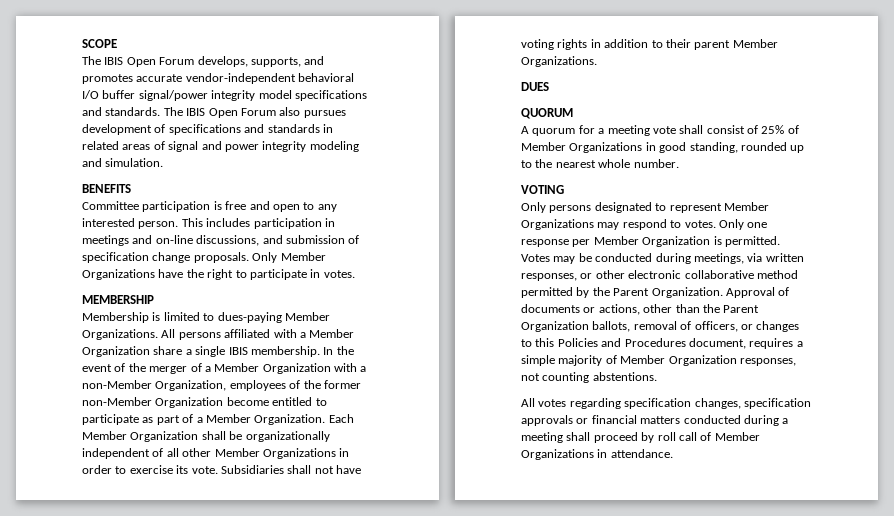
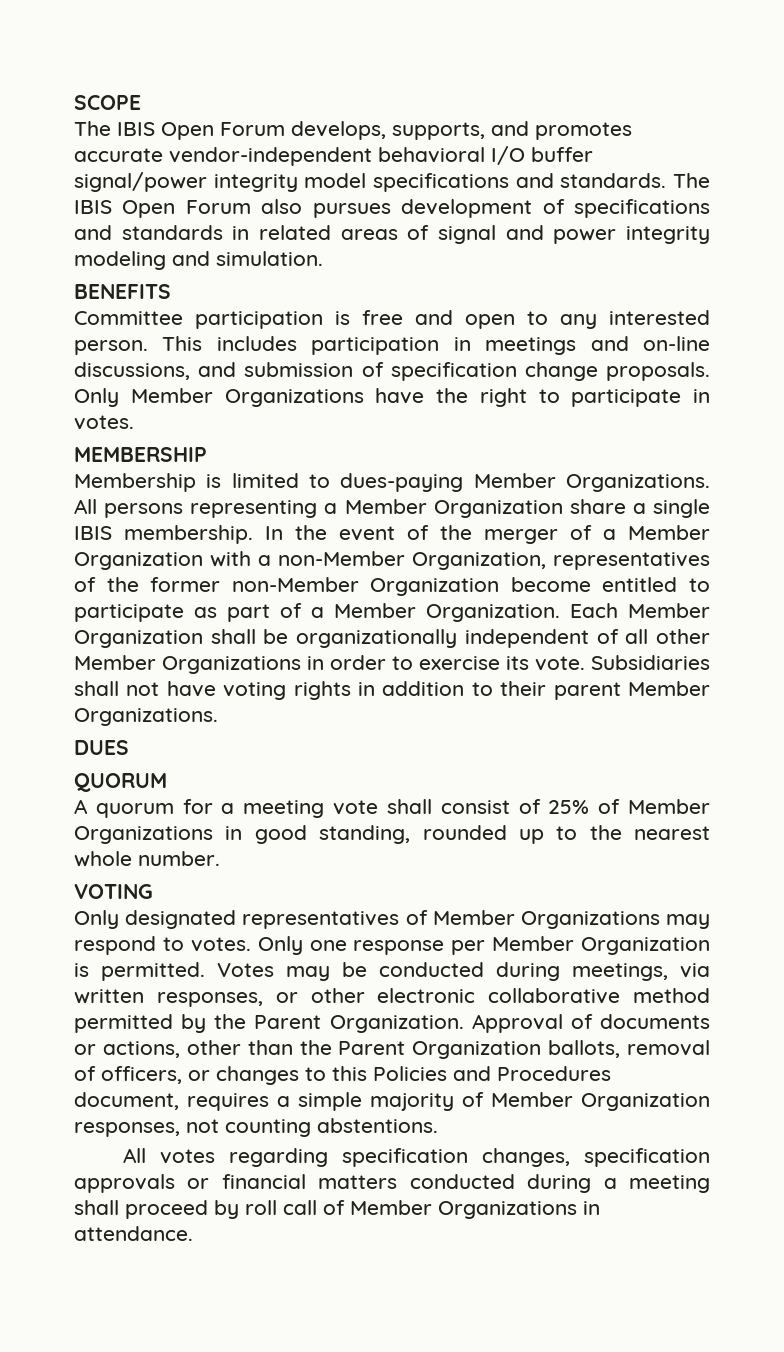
- All persons affiliated with a Member Organization share a single IBIS membership.
+ All persons representing a Member Organization share a single IBIS membership.
- In the event of the merger of a Member Organization with a non-Member Organization, employees of the former non-Member Organization become entitled to participate as part of a Member Organization.
+ In the event of the merger of a Member Organization with a non-Member Organization, representatives of the former non-Member Organization become entitled to participate as part of a Member Organization.
- Only persons designated to represent Member Organizations may respond to votes.
+ Only designated representatives of Member Organizations may respond to votes.

